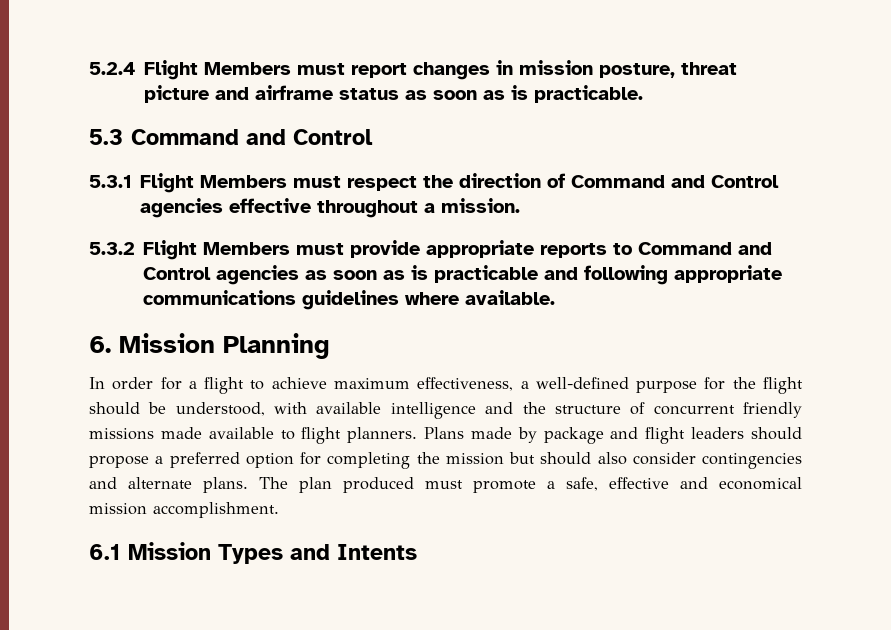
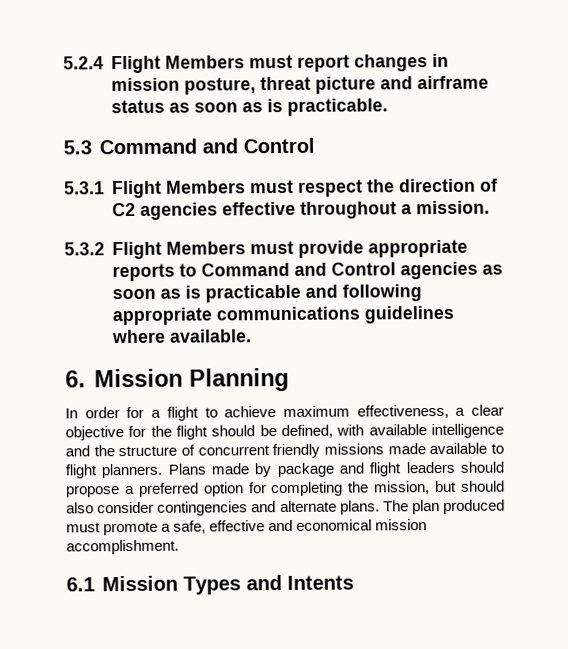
- 5.3.1 Flight Members must respect the direction of Command and Control agencies effective throughout a mission.
+ 5.3.1 Flight Members must respect the direction of C2 agencies effective throughout a mission.
- In order for a flight to achieve maximum effectiveness, a well-defined purpose for the flight should be understood, with available intelligence and the structure of concurrent friendly missions made available to flight planners.
+ In order for a flight to achieve maximum effectiveness, a clear objective for the flight should be defined, with available intelligence and the structure of concurrent friendly missions made available to flight planners.
- Plans made by package and flight leaders should propose a preferred option for completing the mission but should also consider contingencies and alternate plans.
+ Plans made by package and flight leaders should propose a preferred option for completing the mission, but should also consider contingencies and alternate plans.

